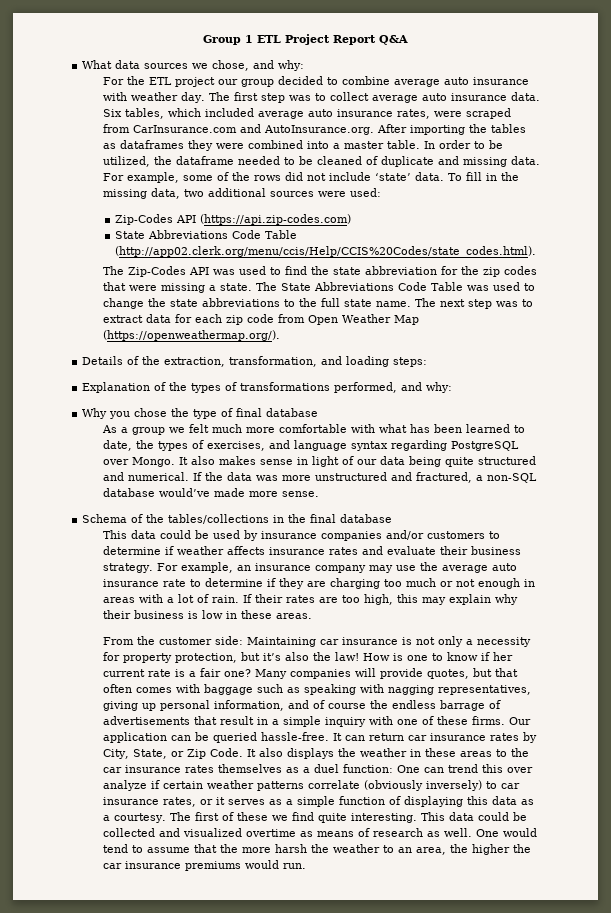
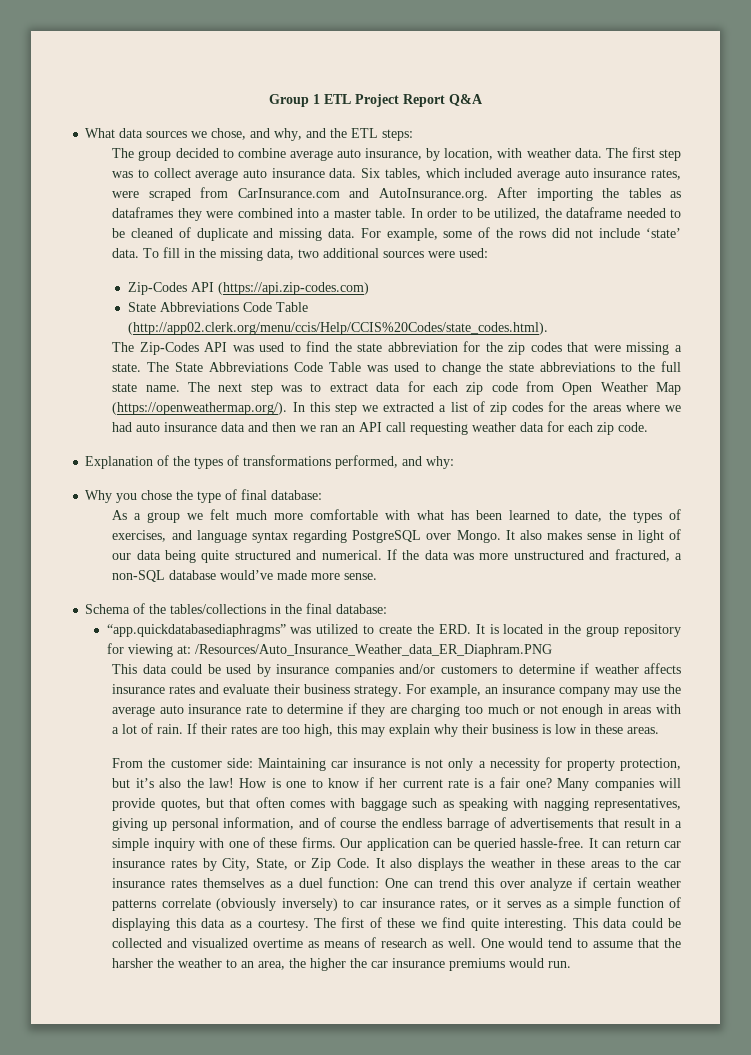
- What data sources we chose, and why:
- For the ETL project our group decided to combine average auto insurance with weather day.
+ What data sources we chose, and why, and the ETL steps:
+ The group decided to combine average auto insurance, by location, with weather data.
- The next step was to extract data for each zip code from Open Weather Map (https://openweathermap.org/).
- Details of the extraction, transformation, and loading steps:
+ The next step was to extract data for each zip code from Open Weather Map (https://openweathermap.org/). In this step we extracted a list of zip codes for the areas where we had auto insurance data and then we ran an API call requesting weather data for each zip code.
- Why you chose the type of final database
+ Why you chose the type of final database:
- Schema of the tables/collections in the final database
+ Schema of the tables/collections in the final database:
+ “app.quickdatabasediaphragms” was utilized to create the ERD. It is located in the group repository for viewing at: /Resources/Auto_Insurance_Weather_data_ER_Diaphram.PNG
- One would tend to assume that the more harsh the weather to an area, the higher the car insurance premiums would run.
+ One would tend to assume that the harsher the weather to an area, the higher the car insurance premiums would run.

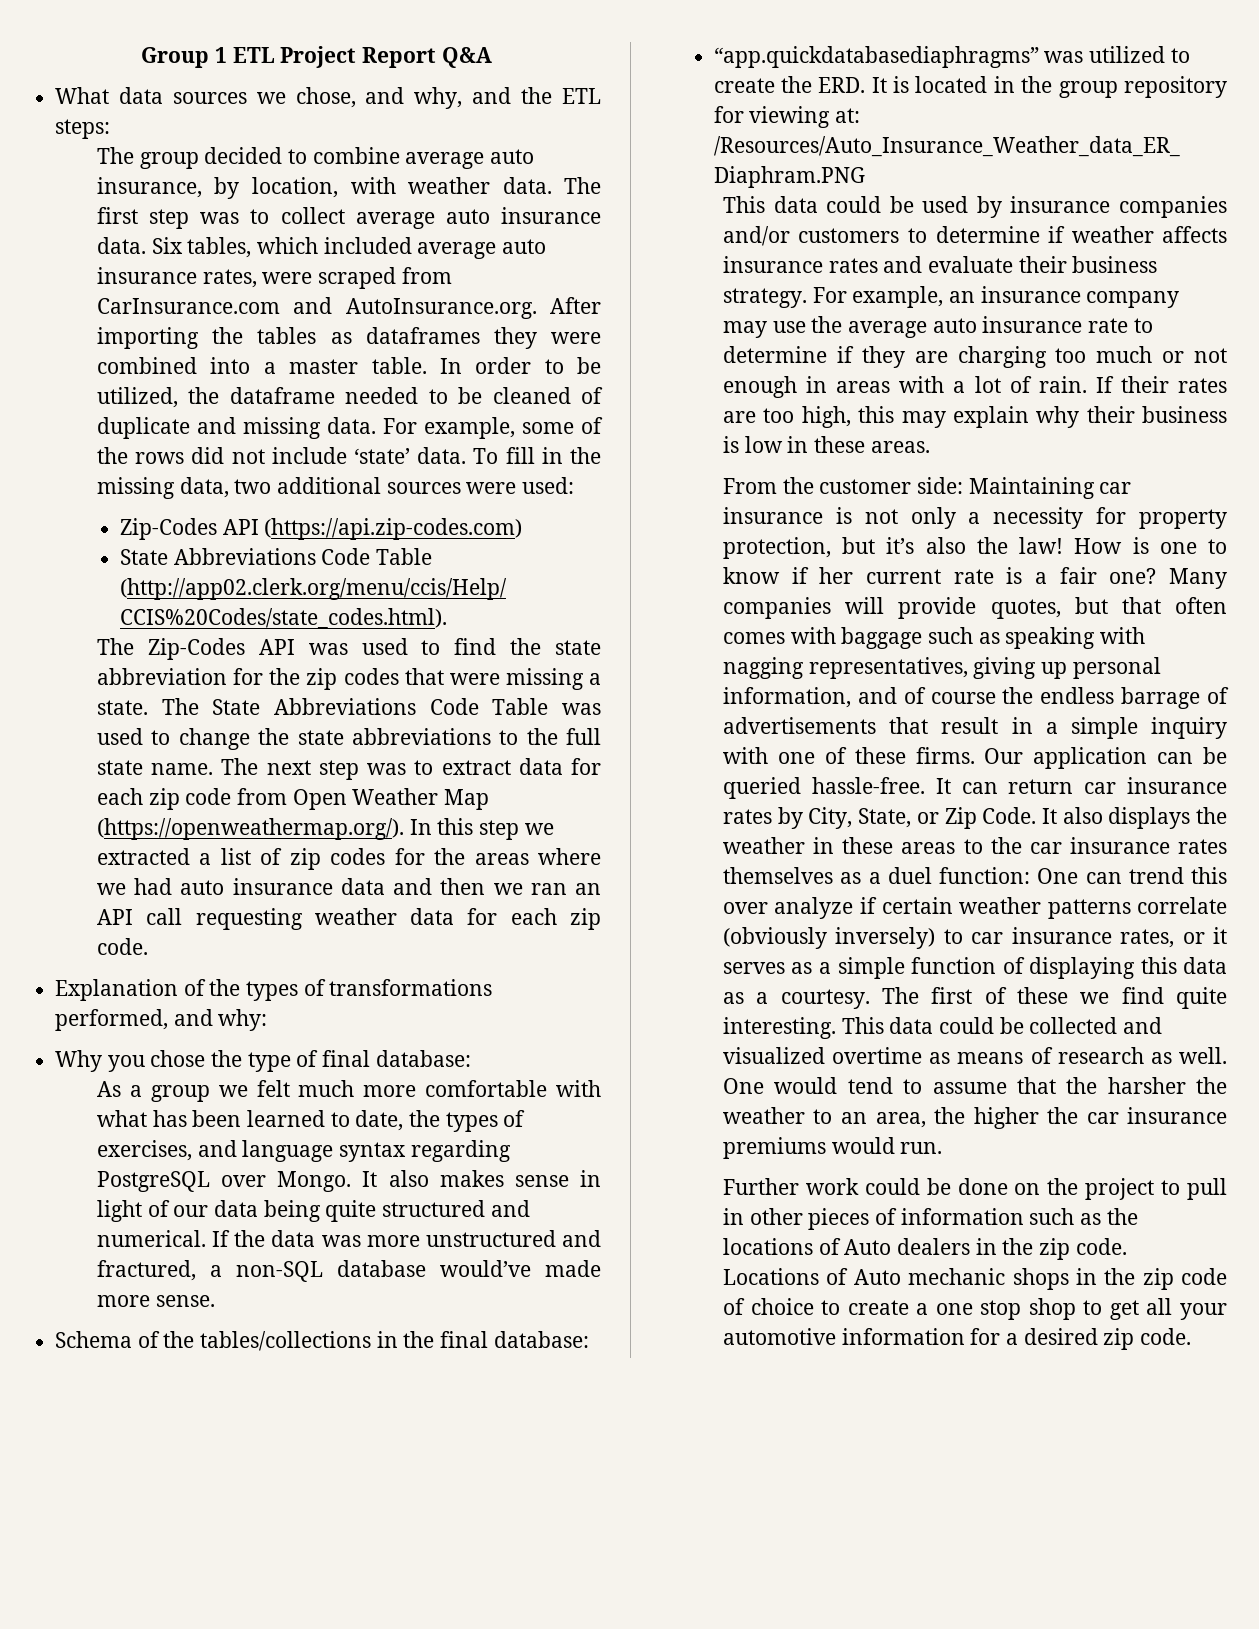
+ Further work could be done on the project to pull in other pieces of information such as the locations of Auto dealers in the zip code. Locations of Auto mechanic shops in the zip code of choice to create a one stop shop to get all your automotive information for a desired zip code.

